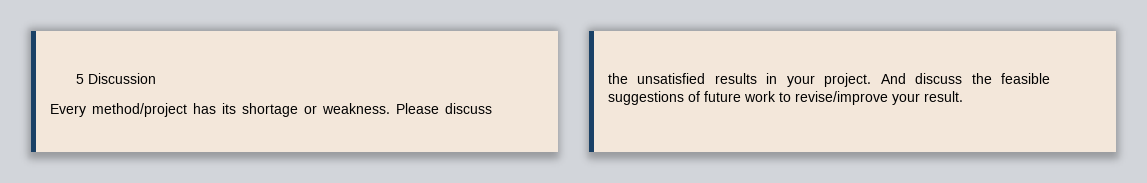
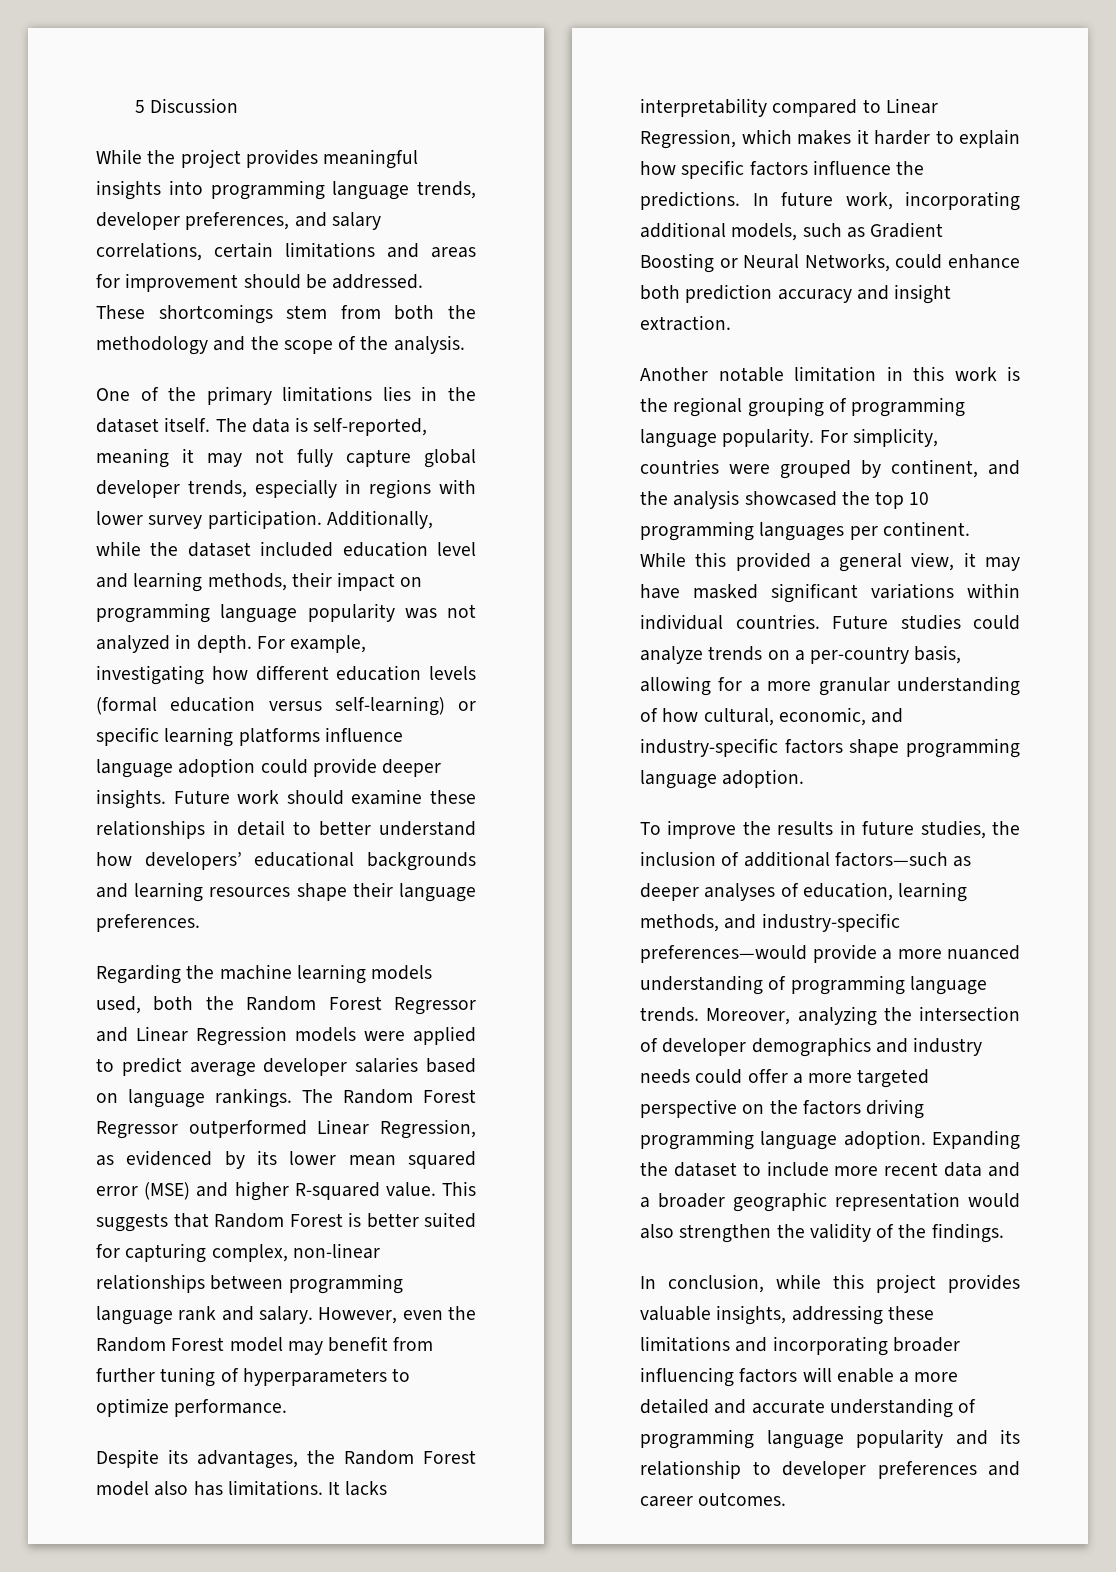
- Every method/project has its shortage or weakness. Please discuss the unsatisfied results in your project. And discuss the feasible suggestions of future work to revise/improve your result.
+ While the project provides meaningful insights into programming language trends, developer preferences, and salary correlations, certain limitations and areas for improvement should be addressed. These shortcomings stem from both the methodology and the scope of the analysis.
+ One of the primary limitations lies in the dataset itself. The data is self-reported, meaning it may not fully capture global developer trends, especially in regions with lower survey participation. Additionally, while the dataset included education level and learning methods, their impact on programming language popularity was not analyzed in depth. For example, investigating how different education levels (formal education versus self-learning) or specific learning platforms influence language adoption could provide deeper insights. Future work should examine these relationships in detail to better understand how developers’ educational backgrounds and learning resources shape their language preferences.
+ Regarding the machine learning models used, both the Random Forest Regressor and Linear Regression models were applied to predict average developer salaries based on language rankings. The Random Forest Regressor outperformed Linear Regression, as evidenced by its lower mean squared error (MSE) and higher R-squared value. This suggests that Random Forest is better suited for capturing complex, non-linear relationships between programming language rank and salary. However, even the Random Forest model may benefit from further tuning of hyperparameters to optimize performance.
+ Despite its advantages, the Random Forest model also has limitations. It lacks interpretability compared to Linear Regression, which makes it harder to explain how specific factors influence the predictions. In future work, incorporating additional models, such as Gradient Boosting or Neural Networks, could enhance both prediction accuracy and insight extraction.
+ Another notable limitation in this work is the regional grouping of programming language popularity. For simplicity, countries were grouped by continent, and the analysis showcased the top 10 programming languages per continent. While this provided a general view, it may have masked significant variations within individual countries. Future studies could analyze trends on a per-country basis, allowing for a more granular understanding of how cultural, economic, and industry-specific factors shape programming language adoption.
+ To improve the results in future studies, the inclusion of additional factors—such as deeper analyses of education, learning methods, and industry-specific preferences—would provide a more nuanced understanding of programming language trends. Moreover, analyzing the intersection of developer demographics and industry needs could offer a more targeted perspective on the factors driving programming language adoption. Expanding the dataset to include more recent data and a broader geographic representation would also strengthen the validity of the findings.
+ In conclusion, while this project provides valuable insights, addressing these limitations and incorporating broader influencing factors will enable a more detailed and accurate understanding of programming language popularity and its relationship to developer preferences and career outcomes.

